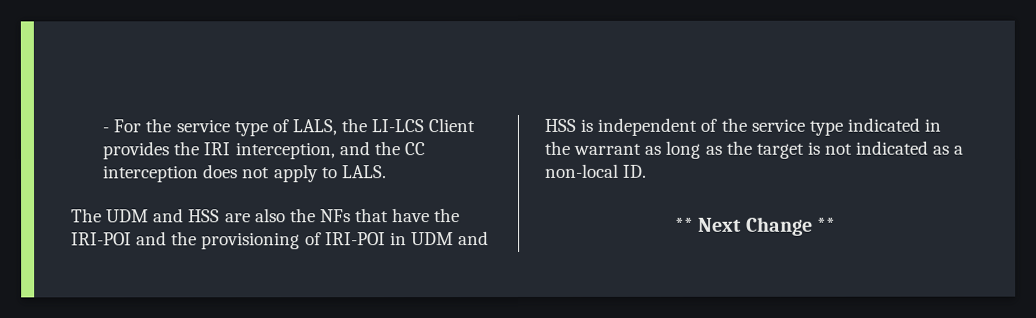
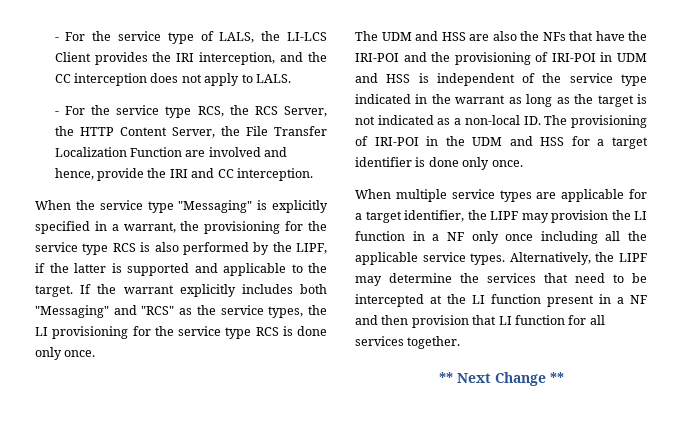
+ - For the service type RCS, the RCS Server, the HTTP Content Server, the File Transfer Localization Function are involved and hence, provide the IRI and CC interception.
+ When the service type "Messaging" is explicitly specified in a warrant, the provisioning for the service type RCS is also performed by the LIPF, if the latter is supported and applicable to the target. If the warrant explicitly includes both "Messaging" and "RCS" as the service types, the LI provisioning for the service type RCS is done only once.
- The UDM and HSS are also the NFs that have the IRI-POI and the provisioning of IRI-POI in UDM and HSS is independent of the service type indicated in the warrant as long as the target is not indicated as a non-local ID.
+ The UDM and HSS are also the NFs that have the IRI-POI and the provisioning of IRI-POI in UDM and HSS is independent of the service type indicated in the warrant as long as the target is not indicated as a non-local ID. The provisioning of IRI-POI in the UDM and HSS for a target identifier is done only once.
+ When multiple service types are applicable for a target identifier, the LIPF may provision the LI function in a NF only once including all the applicable service types. Alternatively, the LIPF may determine the services that need to be intercepted at the LI function present in a NF and then provision that LI function for all services together.

